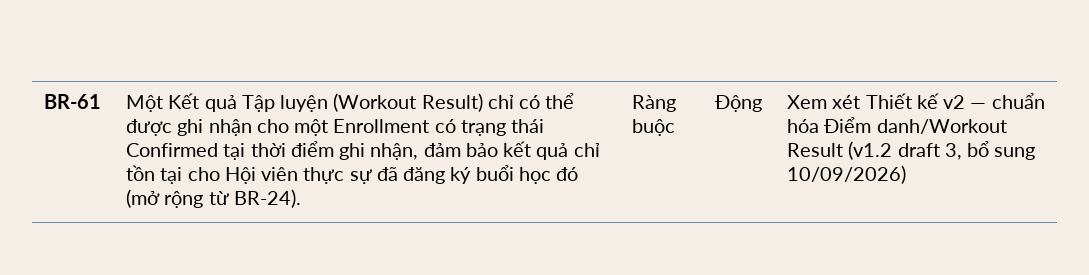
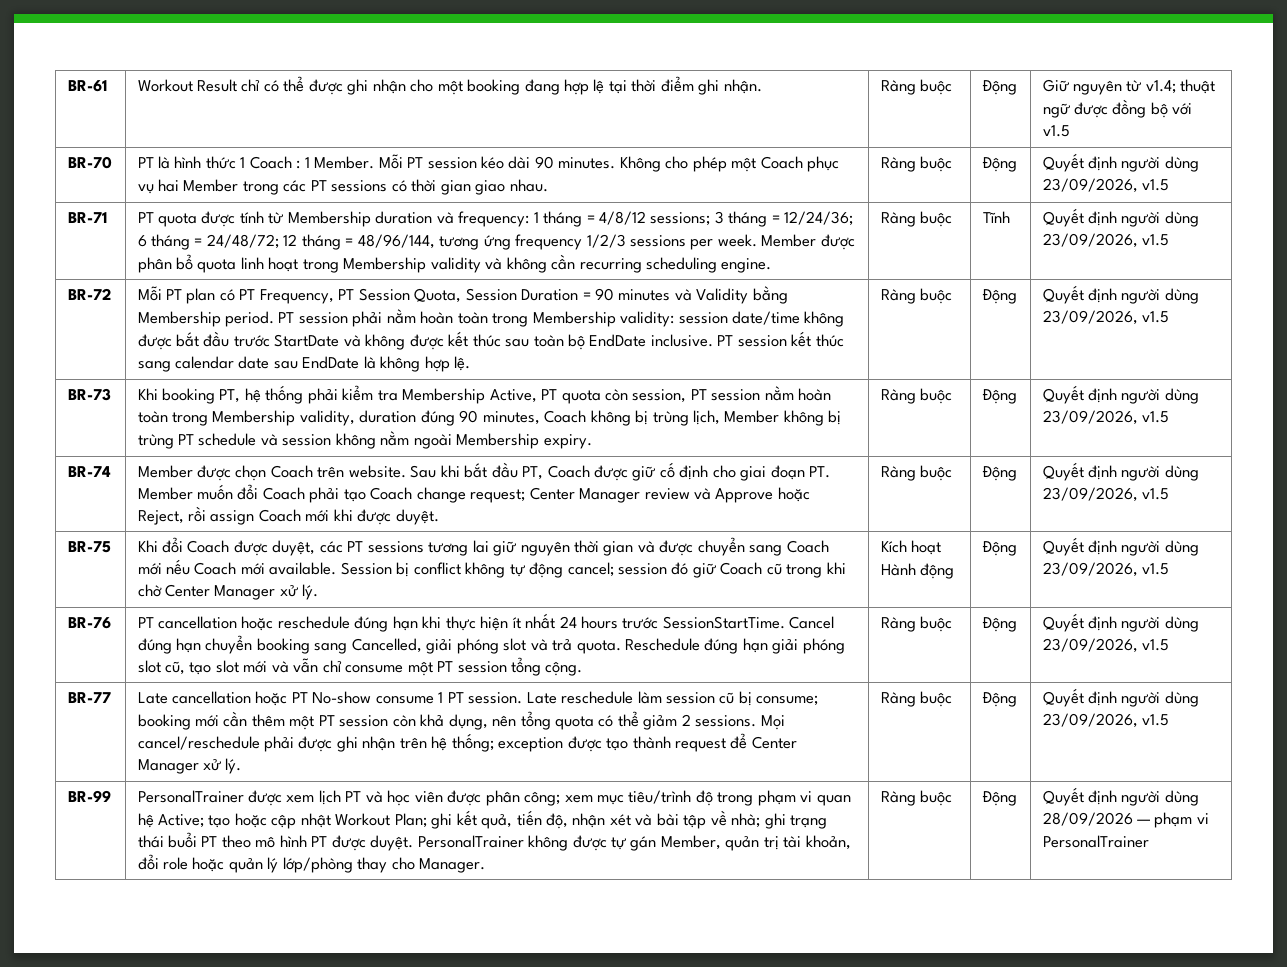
- Một Kết quả Tập luyện (Workout Result) chỉ có thể được ghi nhận cho một Enrollment có trạng thái Confirmed tại thời điểm ghi nhận, đảm bảo kết quả chỉ tồn tại cho Hội viên thực sự đã đăng ký buổi học đó (mở rộng từ BR-24). | Ràng buộc | Động | Xem xét Thiết kế v2 — chuẩn hóa Điểm danh/Workout Result (v1.2 draft 3, bổ sung 10/09/2026)
+ Workout Result chỉ có thể được ghi nhận cho một booking đang hợp lệ tại thời điểm ghi nhận. | Ràng buộc | Động | Giữ nguyên từ v1.4; thuật ngữ được đồng bộ với v1.5
+ BR-70 | PT là hình thức 1 Coach : 1 Member. Mỗi PT session kéo dài 90 minutes. Không cho phép một Coach phục vụ hai Member trong các PT sessions có thời gian giao nhau. | Ràng buộc | Động | Quyết định người dùng 23/09/2026, v1.5
+ BR-71 | PT quota được tính từ Membership duration và frequency: 1 tháng = 4/8/12 sessions; 3 tháng = 12/24/36; 6 tháng = 24/48/72; 12 tháng = 48/96/144, tương ứng frequency 1/2/3 sessions per week. Member được phân bổ quota linh hoạt trong Membership validity và không cần recurring scheduling engine. | Ràng buộc | Tĩnh | Quyết định người dùng 23/09/2026, v1.5
+ BR-72 | Mỗi PT plan có PT Frequency, PT Session Quota, Session Duration = 90 minutes và Validity bằng Membership period. PT session phải nằm hoàn toàn trong Membership validity: session date/time không được bắt đầu trước StartDate và không được kết thúc sau toàn bộ EndDate inclusive. PT session kết thúc sang calendar date sau EndDate là không hợp lệ. | Ràng buộc | Động | Quyết định người dùng 23/09/2026, v1.5
+ BR-73 | Khi booking PT, hệ thống phải kiểm tra Membership Active, PT quota còn session, PT session nằm hoàn toàn trong Membership validity, duration đúng 90 minutes, Coach không bị trùng lịch, Member không bị trùng PT schedule và session không nằm ngoài Membership expiry. | Ràng buộc | Động | Quyết định người dùng 23/09/2026, v1.5
+ BR-74 | Member được chọn Coach trên website. Sau khi bắt đầu PT, Coach được giữ cố định cho giai đoạn PT. Member muốn đổi Coach phải tạo Coach change request; Center Manager review và Approve hoặc Reject, rồi assign Coach mới khi được duyệt. | Ràng buộc | Động | Quyết định người dùng 23/09/2026, v1.5
+ BR-75 | Khi đổi Coach được duyệt, các PT sessions tương lai giữ nguyên thời gian và được chuyển sang Coach mới nếu Coach mới available. Session bị conflict không tự động cancel; session đó giữ Coach cũ trong khi chờ Center Manager xử lý. | Kích hoạt Hành động | Động | Quyết định người dùng 23/09/2026, v1.5
+ BR-76 | PT cancellation hoặc reschedule đúng hạn khi thực hiện ít nhất 24 hours trước SessionStartTime. Cancel đúng hạn chuyển booking sang Cancelled, giải phóng slot và trả quota. Reschedule đúng hạn giải phóng slot cũ, tạo slot mới và vẫn chỉ consume một PT session tổng cộng. | Ràng buộc | Động | Quyết định người dùng 23/09/2026, v1.5
+ BR-77 | Late cancellation hoặc PT No-show consume 1 PT session. Late reschedule làm session cũ bị consume; booking mới cần thêm một PT session còn khả dụng, nên tổng quota có thể giảm 2 sessions. Mọi cancel/reschedule phải được ghi nhận trên hệ thống; exception được tạo thành request để Center Manager xử lý. | Ràng buộc | Động | Quyết định người dùng 23/09/2026, v1.5
+ BR-99 | PersonalTrainer được xem lịch PT và học viên được phân công; xem mục tiêu/trình độ trong phạm vi quan hệ Active; tạo hoặc cập nhật Workout Plan; ghi kết quả, tiến độ, nhận xét và bài tập về nhà; ghi trạng thái buổi PT theo mô hình PT được duyệt. PersonalTrainer không được tự gán Member, quản trị tài khoản, đổi role hoặc quản lý lớp/phòng thay cho Manager. | Ràng buộc | Động | Quyết định người dùng 28/09/2026 — phạm vi PersonalTrainer

